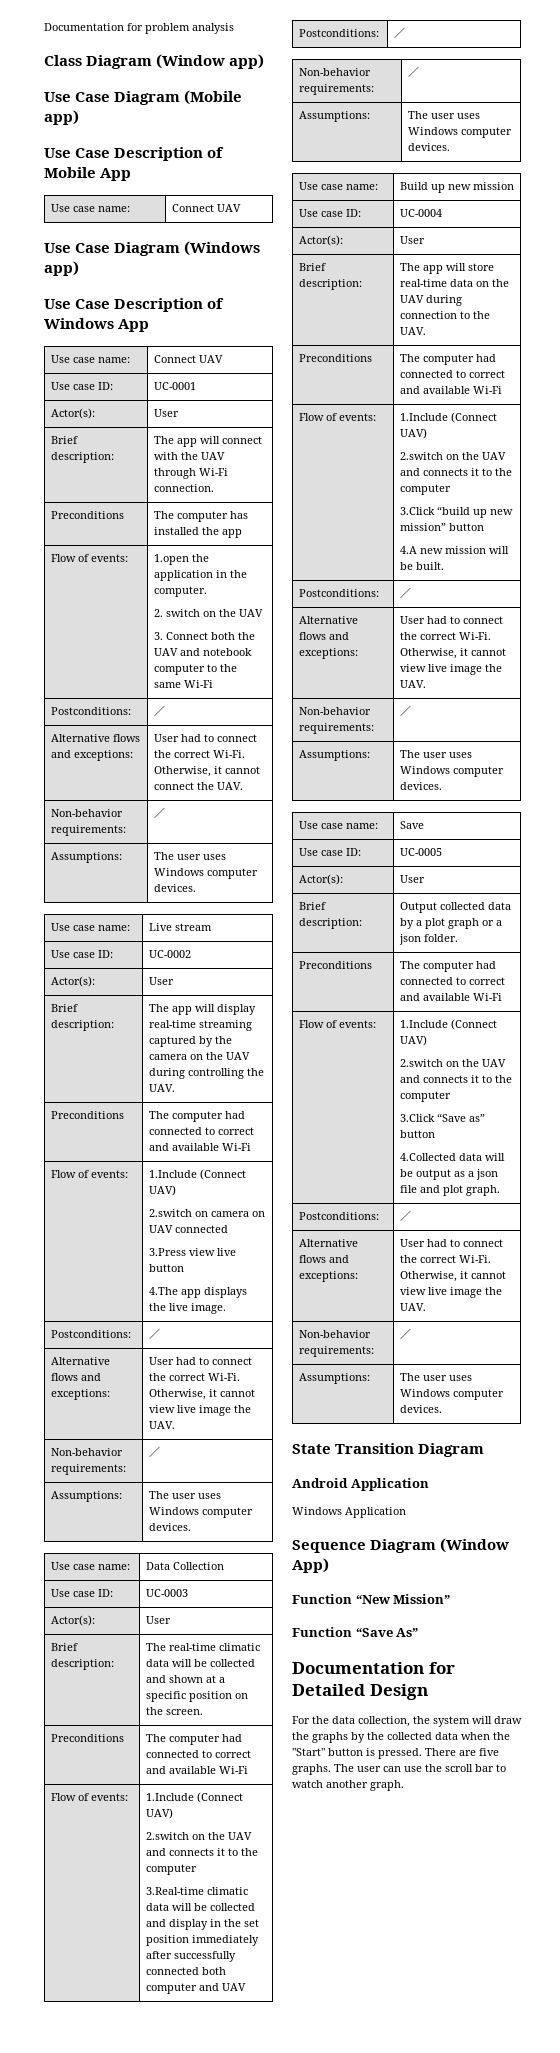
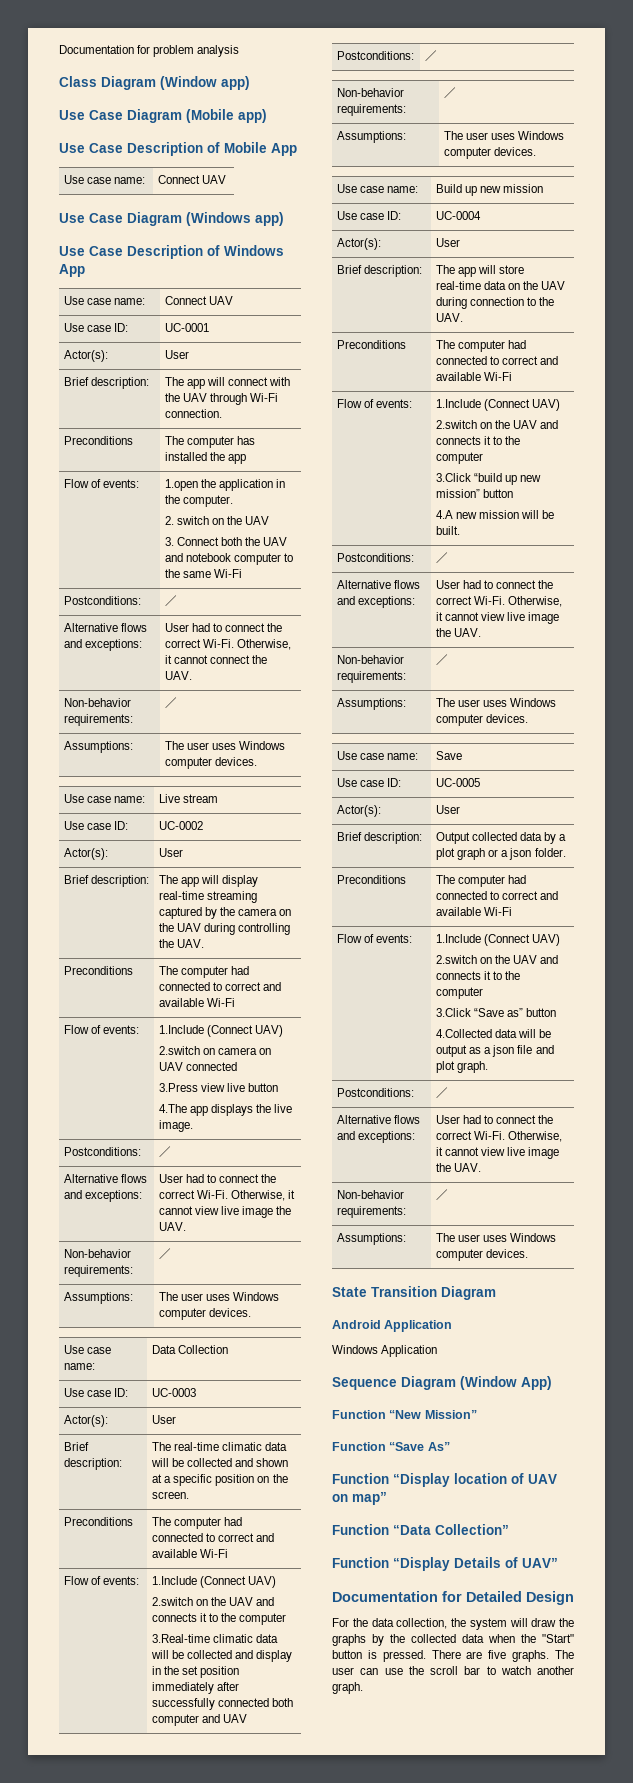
+ Function “Display location of UAV on map”
+ Function “Data Collection”
+ Function “Display Details of UAV”

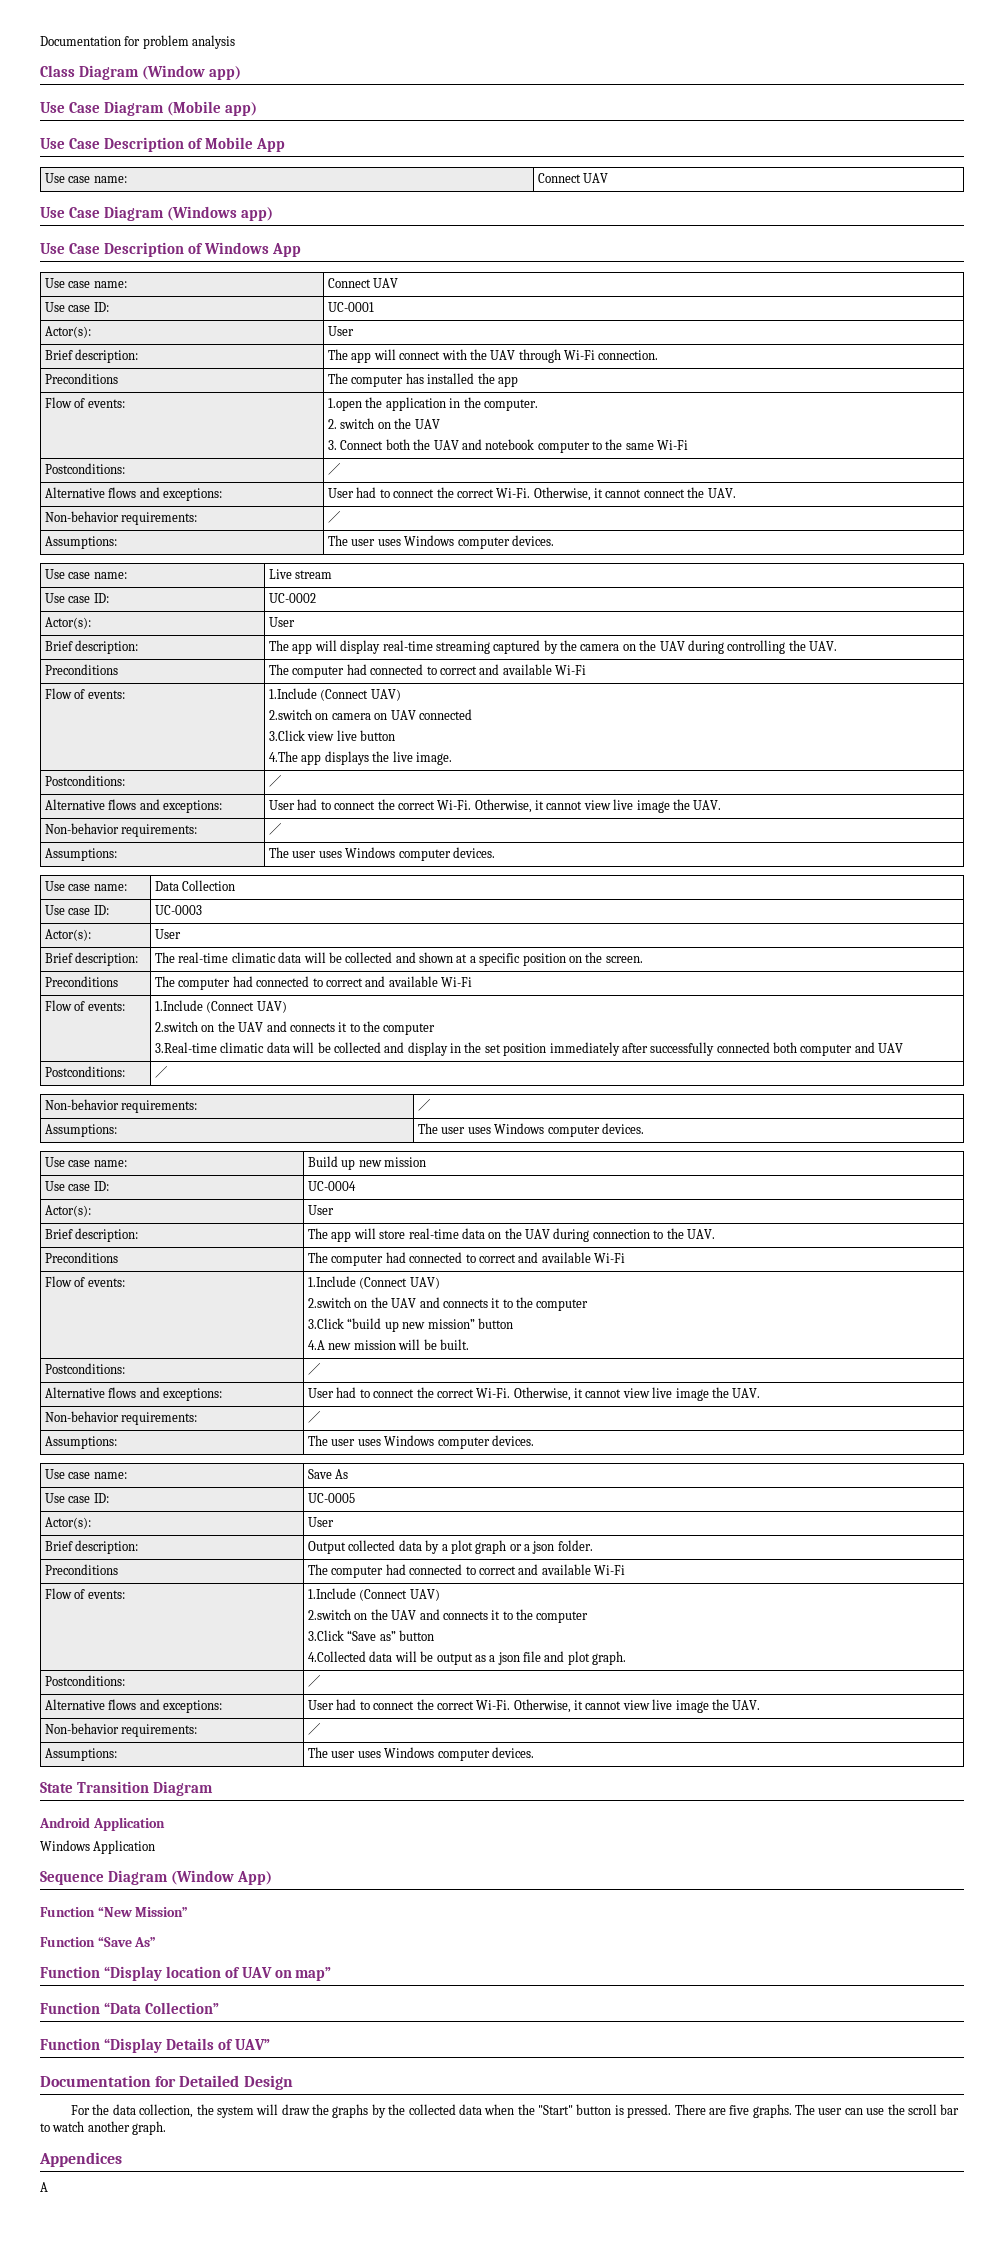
  Brief description: | The app will display real-time streaming captured by the camera on the UAV during controlling the UAV.
  Preconditions | The computer had connected to correct and available Wi-Fi
  Flow of events: | 1.Include (Connect UAV)
  2.switch on camera on UAV connected
- 3.Press view live button
+ 3.Click view live button
- Use case name: | Save
+ Use case name: | Save As
+ Appendices
+ A

